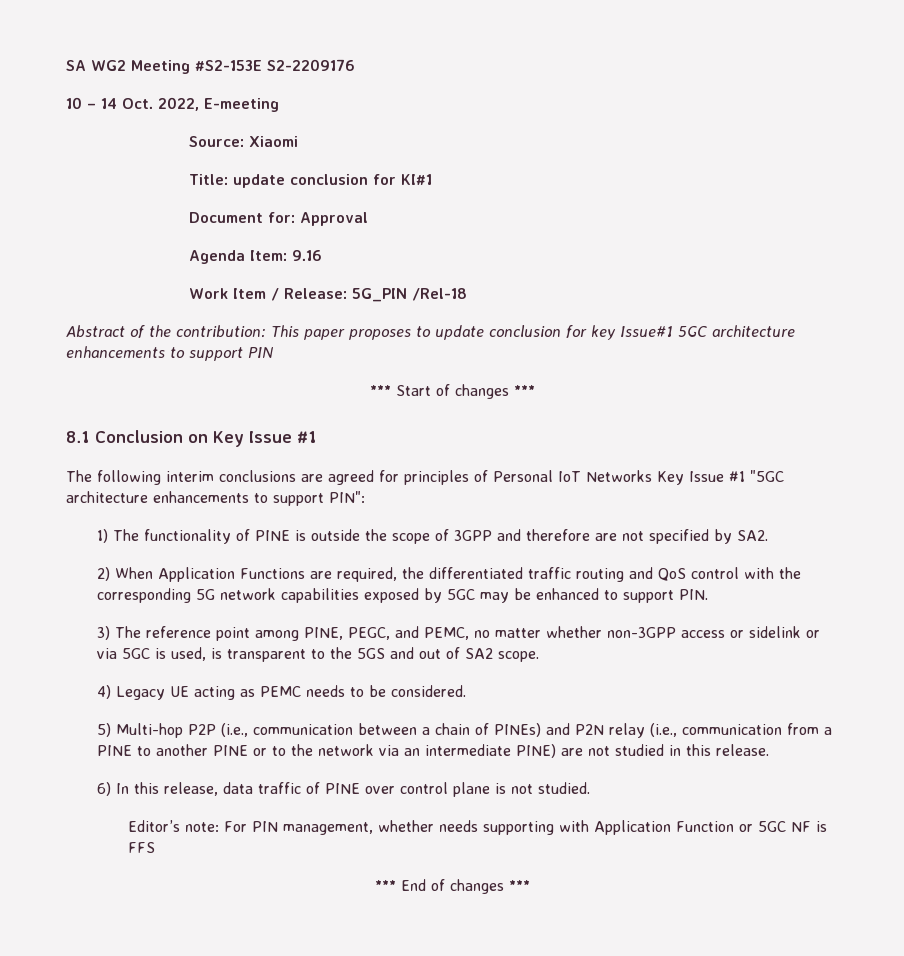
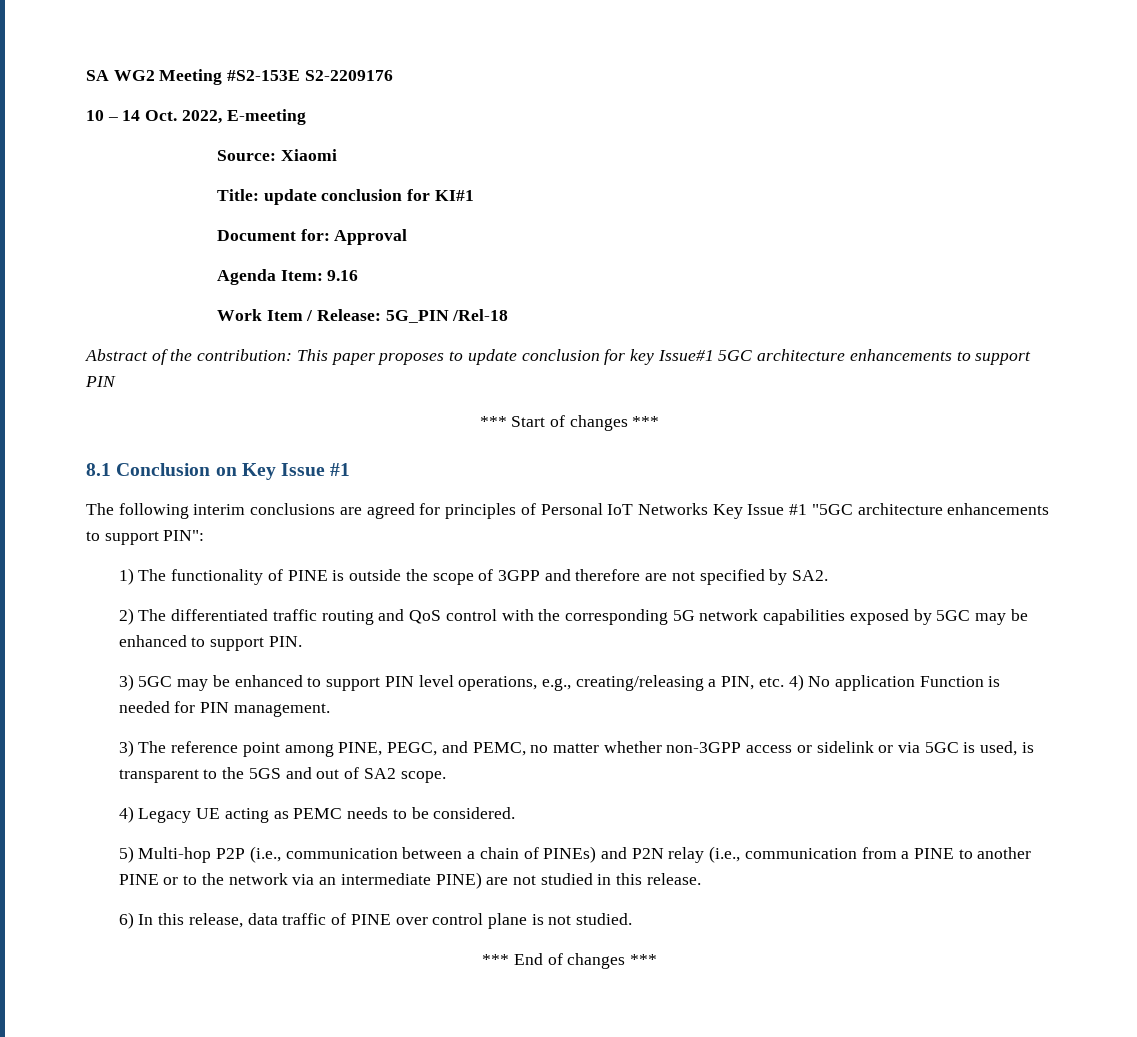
- 2) When Application Functions are required, the differentiated traffic routing and QoS control with the corresponding 5G network capabilities exposed by 5GC may be enhanced to support PIN.
+ 2) The differentiated traffic routing and QoS control with the corresponding 5G network capabilities exposed by 5GC may be enhanced to support PIN.
+ 3) 5GC may be enhanced to support PIN level operations, e.g., creating/releasing a PIN, etc. 4) No application Function is needed for PIN management.
- Editor’s note: For PIN management, whether needs supporting with Application Function or 5GC NF is FFS

